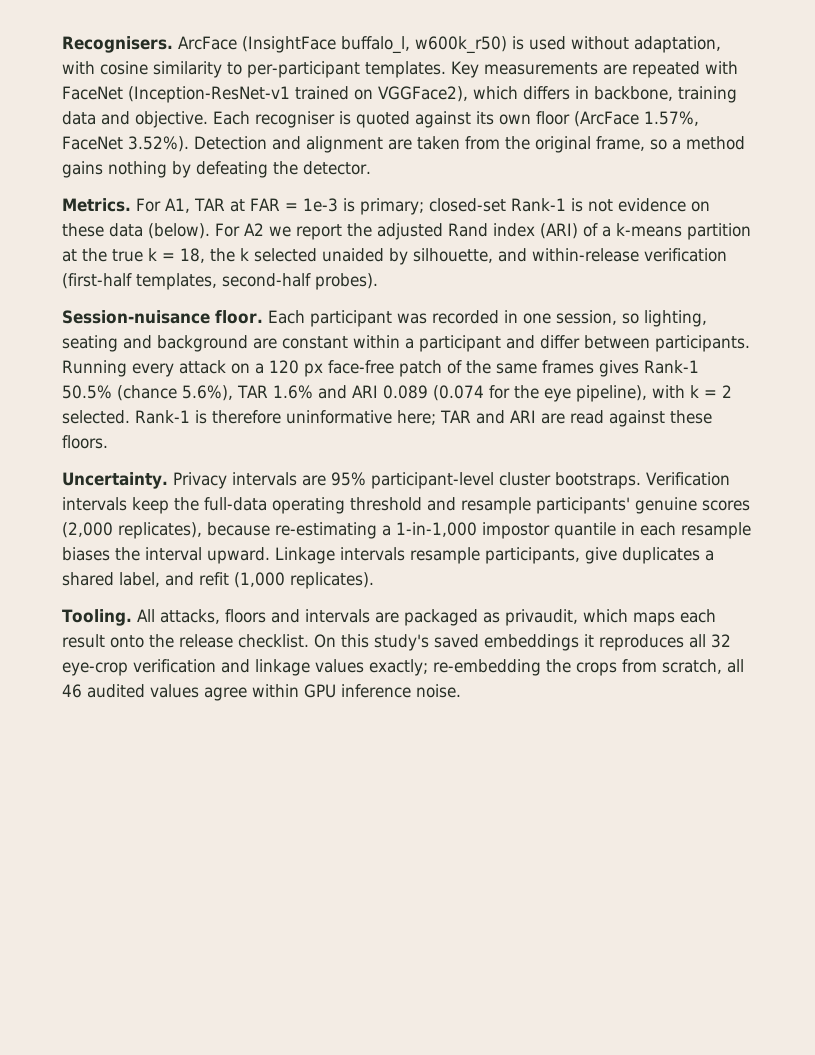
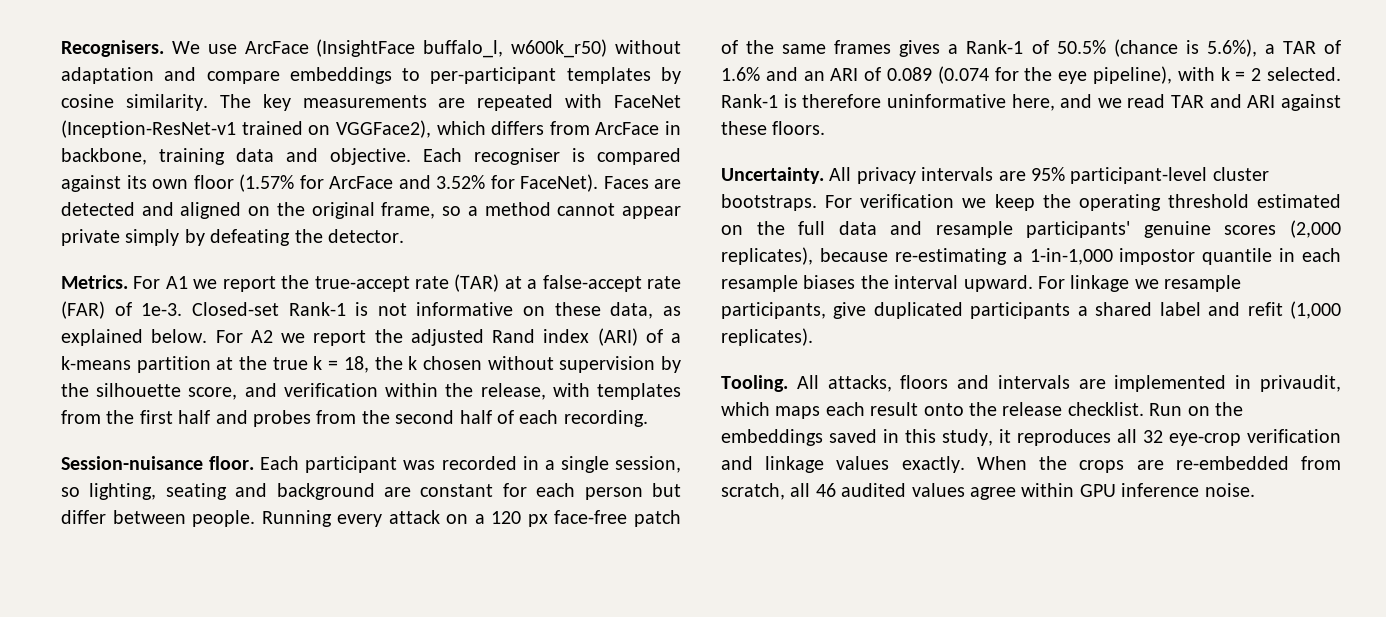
- ArcFace (InsightFace buffalo_l, w600k_r50) is used without adaptation, with cosine similarity to per-participant templates. Key measurements are repeated with FaceNet (Inception-ResNet-v1 trained on VGGFace2), which differs in backbone, training data and objective.
+ We use ArcFace (InsightFace buffalo_l, w600k_r50) without adaptation and compare embeddings to per-participant templates by cosine similarity. The key measurements are repeated with FaceNet (Inception-ResNet-v1 trained on VGGFace2), which differs from ArcFace in backbone, training data and objective.
- Each recogniser is quoted against its own floor (ArcFace 1.57%, FaceNet 3.52%). Detection and alignment are taken from the original frame, so a method gains nothing by defeating the detector.
+ Each recogniser is compared against its own floor (1.57% for ArcFace and 3.52% for FaceNet). Faces are detected and aligned on the original frame, so a method cannot appear private simply by defeating the detector.
- For A1, TAR at FAR = 1e-3 is primary; closed-set Rank-1 is not evidence on these data (below).
+ For A1 we report the true-accept rate (TAR) at a false-accept rate (FAR) of 1e-3. Closed-set Rank-1 is not informative on these data, as explained below.
- For A2 we report the adjusted Rand index (ARI) of a k-means partition at the true k = 18, the k selected unaided by silhouette, and within-release verification (first-half templates, second-half probes).
+ For A2 we report the adjusted Rand index (ARI) of a k-means partition at the true k = 18, the k chosen without supervision by the silhouette score, and verification within the release, with templates from the first half and probes from the second half of each recording.
- Each participant was recorded in one session, so lighting, seating and background are constant within a participant and differ between participants.
+ Each participant was recorded in a single session, so lighting, seating and background are constant for each person but differ between people.
- Running every attack on a 120 px face-free patch of the same frames gives Rank-1 50.5% (chance 5.6%), TAR 1.6% and ARI 0.089 (0.074 for the eye pipeline), with k = 2 selected.
+ Running every attack on a 120 px face-free patch of the same frames gives a Rank-1 of 50.5% (chance is 5.6%), a TAR of 1.6% and an ARI of 0.089 (0.074 for the eye pipeline), with k = 2 selected.
- Rank-1 is therefore uninformative here; TAR and ARI are read against these floors.
+ Rank-1 is therefore uninformative here, and we read TAR and ARI against these floors.
- Privacy intervals are 95% participant-level cluster bootstraps.
+ All privacy intervals are 95% participant-level cluster bootstraps.
- Verification intervals keep the full-data operating threshold and resample participants' genuine scores (2,000 replicates), because re-estimating a 1-in-1,000 impostor quantile in each resample biases the interval upward.
+ For verification we keep the operating threshold estimated on the full data and resample participants' genuine scores (2,000 replicates), because re-estimating a 1-in-1,000 impostor quantile in each resample biases the interval upward.
- Linkage intervals resample participants, give duplicates a shared label, and refit (1,000 replicates).
+ For linkage we resample participants, give duplicated participants a shared label and refit (1,000 replicates).
- All attacks, floors and intervals are packaged as privaudit, which maps each result onto the release checklist.
+ All attacks, floors and intervals are implemented in privaudit, which maps each result onto the release checklist.
- On this study's saved embeddings it reproduces all 32 eye-crop verification and linkage values exactly; re-embedding the crops from scratch, all 46 audited values agree within GPU inference noise.
+ Run on the embeddings saved in this study, it reproduces all 32 eye-crop verification and linkage values exactly. When the crops are re-embedded from scratch, all 46 audited values agree within GPU inference noise.

